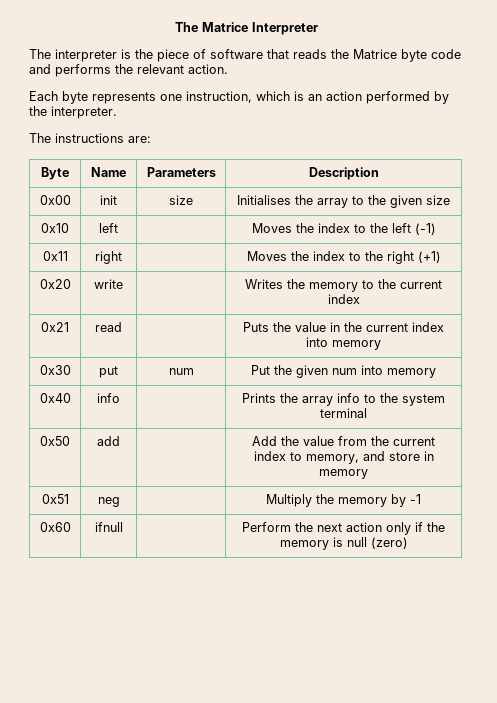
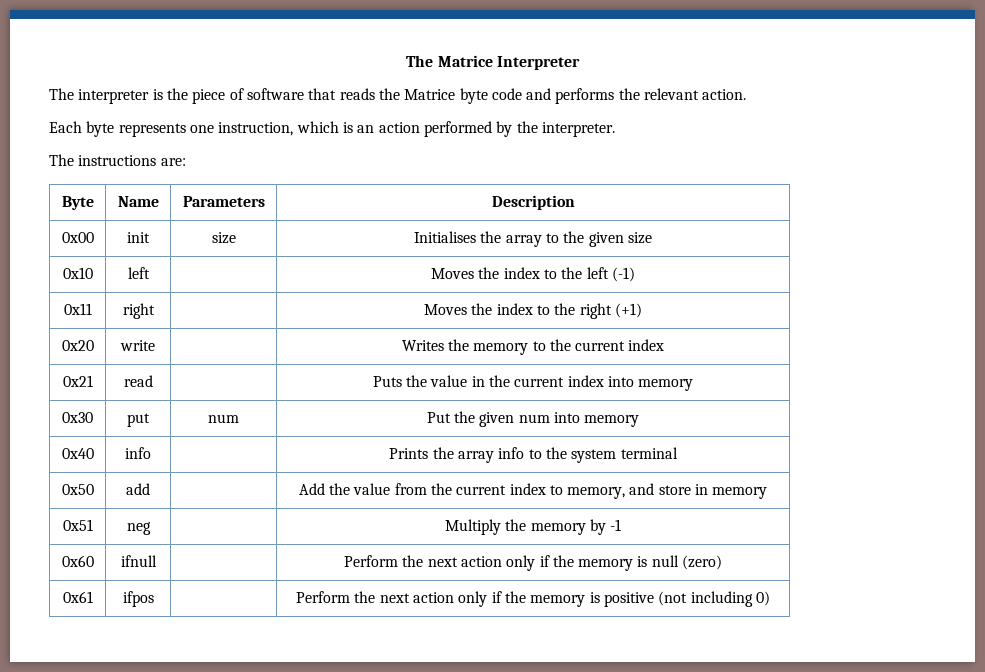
+ 0x61 | ifpos | | Perform the next action only if the memory is positive (not including 0)

